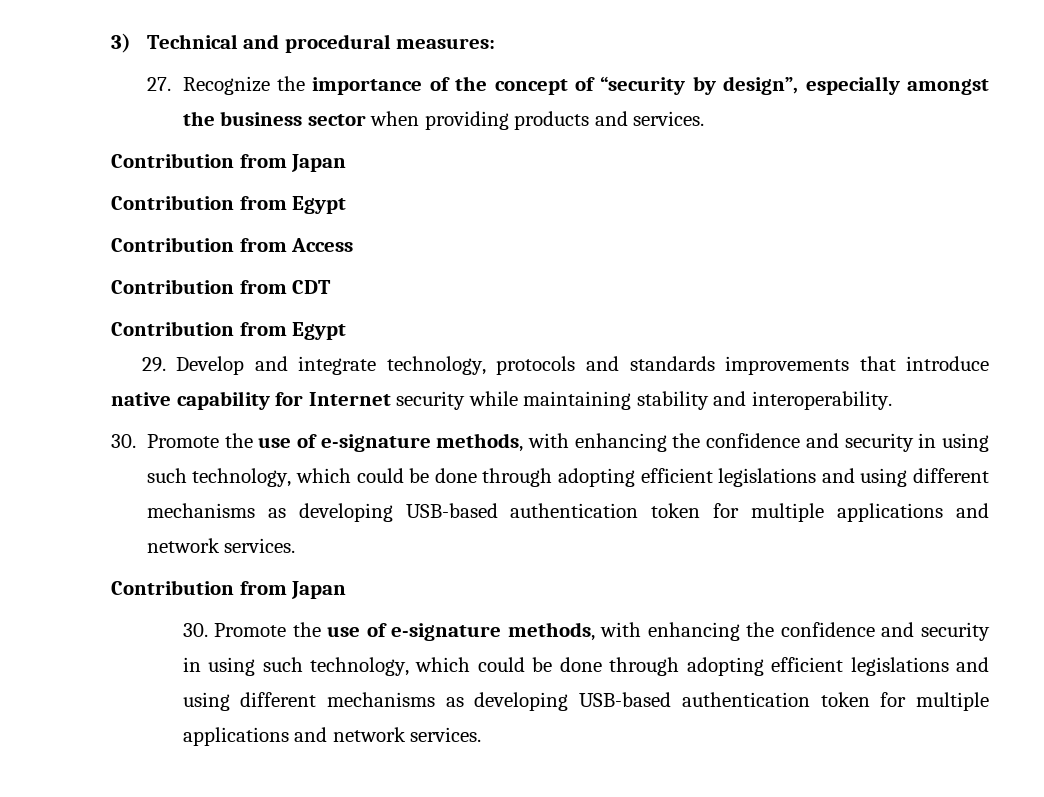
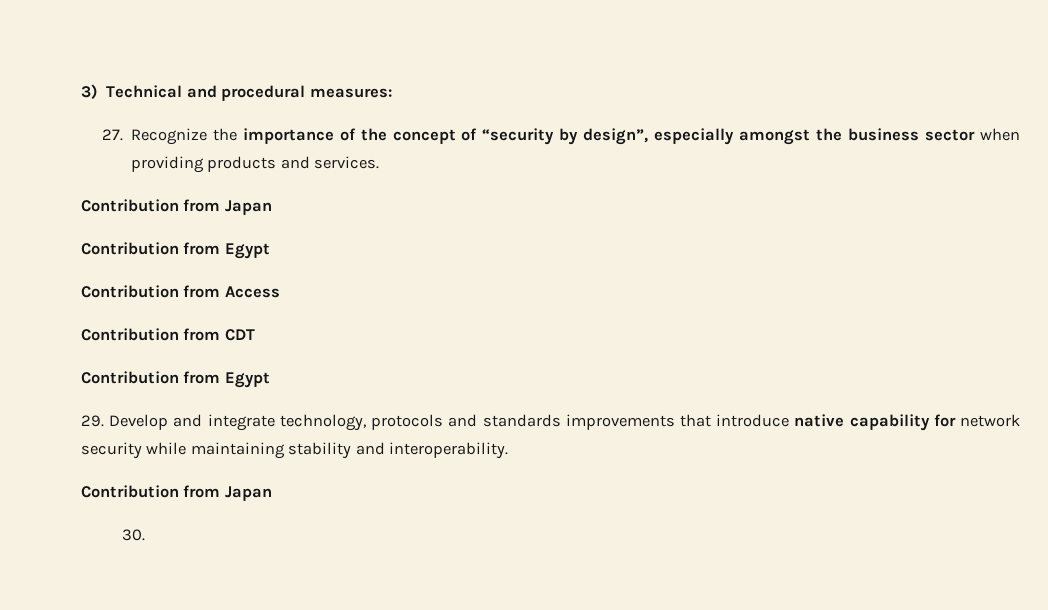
- 29. Develop and integrate technology, protocols and standards improvements that introduce native capability for Internet security while maintaining stability and interoperability.
- 30. Promote the use of e-signature methods, with enhancing the confidence and security in using such technology, which could be done through adopting efficient legislations and using different mechanisms as developing USB-based authentication token for multiple applications and network services.
+ 29. Develop and integrate technology, protocols and standards improvements that introduce native capability for network security while maintaining stability and interoperability.
  Contribution from Japan
- 30. Promote the use of e-signature methods, with enhancing the confidence and security in using such technology, which could be done through adopting efficient legislations and using different mechanisms as developing USB-based authentication token for multiple applications and network services.
+ 30.

